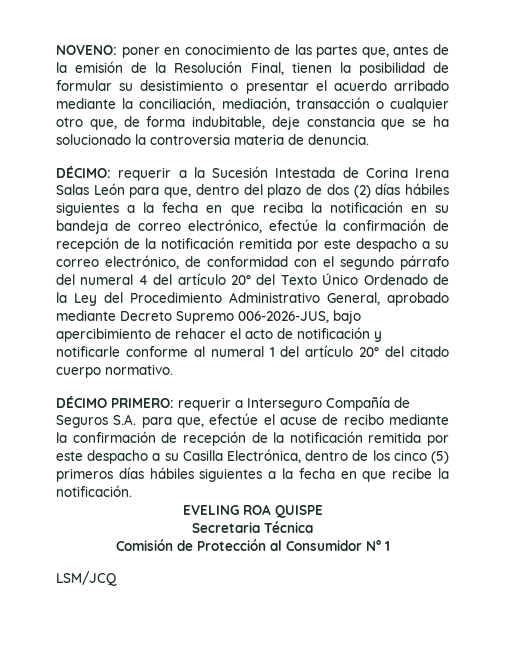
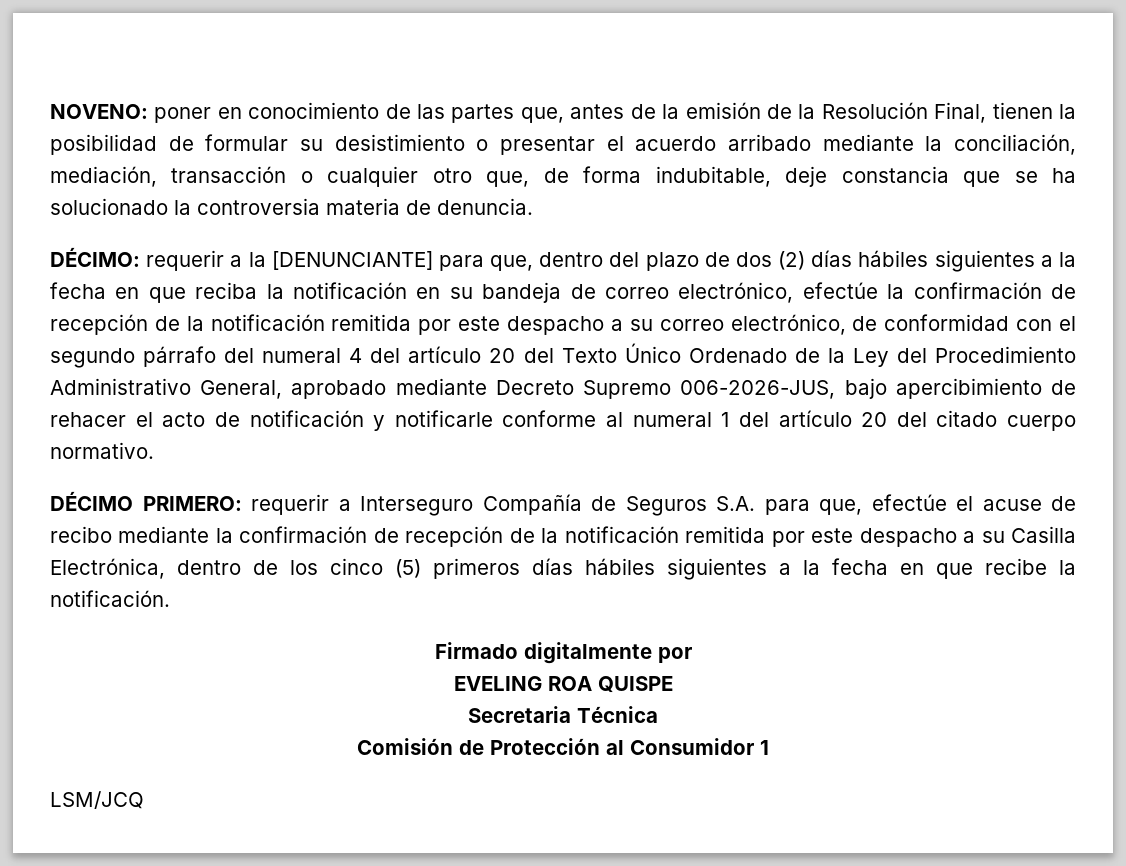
- requerir a la Sucesión Intestada de Corina Irena Salas León para que, dentro del plazo de dos (2) días hábiles siguientes a la fecha en que reciba la notificación en su bandeja de correo electrónico, efectúe la confirmación de recepción de la notificación remitida por este despacho a su correo electrónico, de conformidad con el segundo párrafo del numeral 4 del artículo 20° del Texto Único Ordenado de la Ley del Procedimiento Administrativo General, aprobado mediante Decreto Supremo 006-2026-JUS, bajo apercibimiento de rehacer el acto de notificación y notificarle conforme al numeral 1 del artículo 20° del citado cuerpo normativo.
+ requerir a la [DENUNCIANTE] para que, dentro del plazo de dos (2) días hábiles siguientes a la fecha en que reciba la notificación en su bandeja de correo electrónico, efectúe la confirmación de recepción de la notificación remitida por este despacho a su correo electrónico, de conformidad con el segundo párrafo del numeral 4 del artículo 20 del Texto Único Ordenado de la Ley del Procedimiento Administrativo General, aprobado mediante Decreto Supremo 006-2026-JUS, bajo apercibimiento de rehacer el acto de notificación y notificarle conforme al numeral 1 del artículo 20 del citado cuerpo normativo.
+ Firmado digitalmente por
- Comisión de Protección al Consumidor N° 1
+ Comisión de Protección al Consumidor 1

